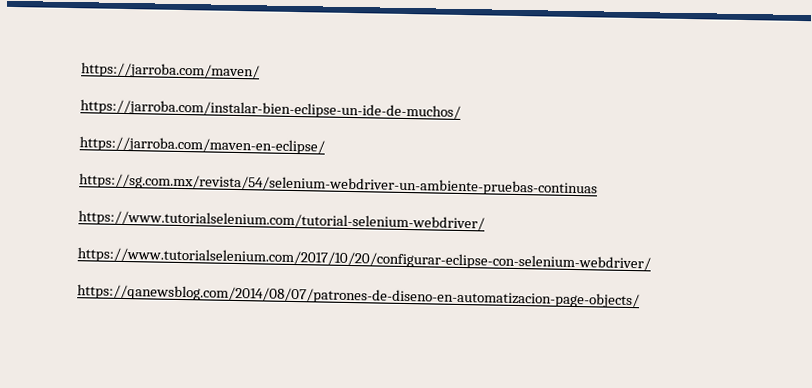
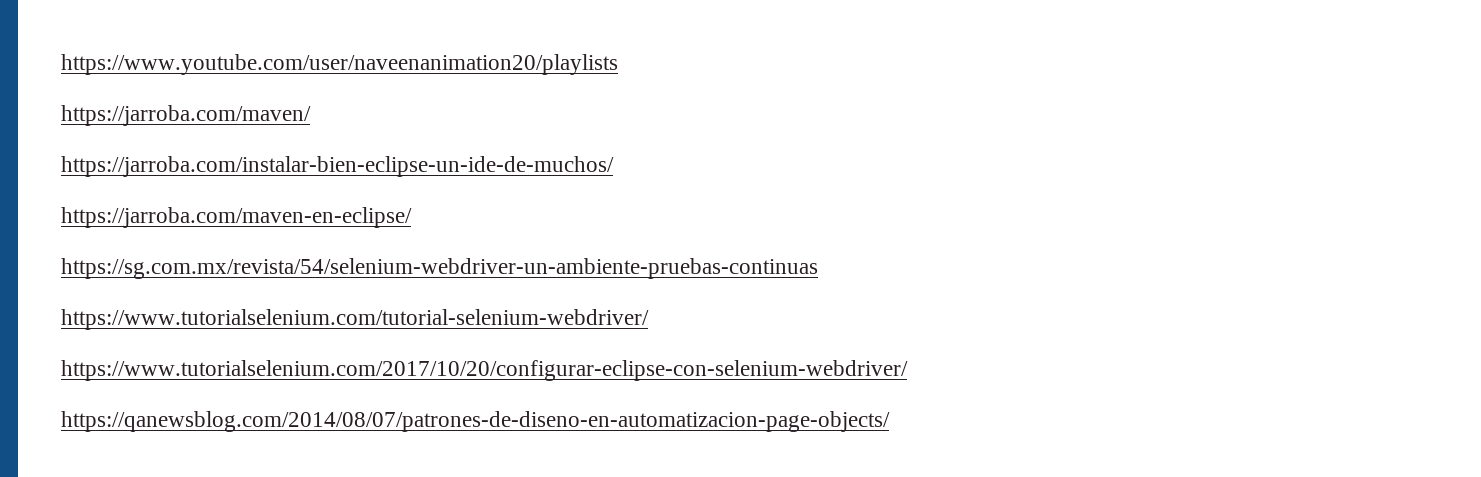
+ https://www.youtube.com/user/naveenanimation20/playlists

